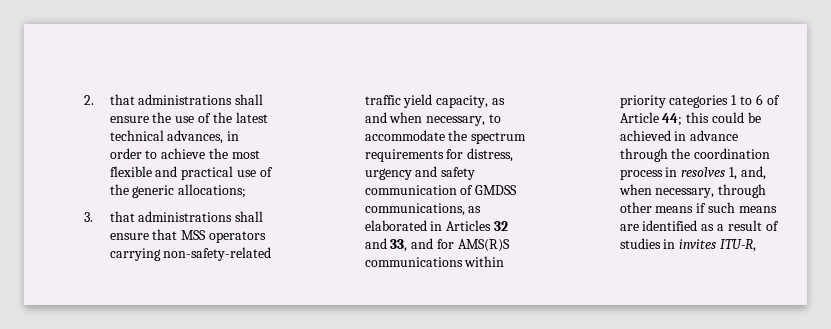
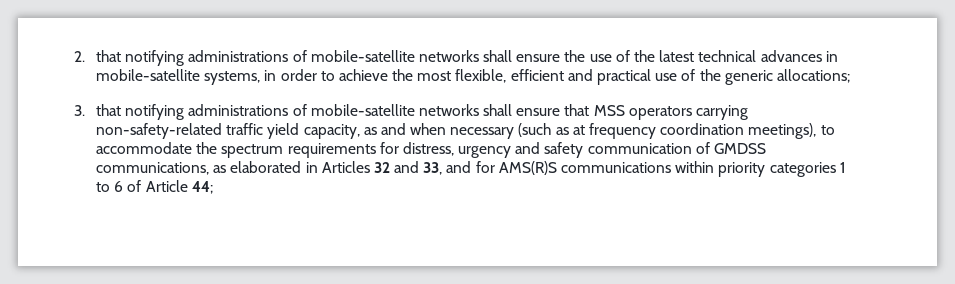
- 2. that administrations shall ensure the use of the latest technical advances, in order to achieve the most flexible and practical use of the generic allocations;
+ 2. that notifying administrations of mobile-satellite networks shall ensure the use of the latest technical advances in mobile-satellite systems, in order to achieve the most flexible, efficient and practical use of the generic allocations;
- 3. that administrations shall ensure that MSS operators carrying non-safety-related traffic yield capacity, as and when necessary, to accommodate the spectrum requirements for distress, urgency and safety communication of GMDSS communications, as elaborated in Articles 32 and 33, and for AMS(R)S communications within priority categories 1 to 6 of Article 44; this could be achieved in advance through the coordination process in resolves 1, and, when necessary, through other means if such means are identified as a result of studies in invites ITU-R,
+ 3. that notifying administrations of mobile-satellite networks shall ensure that MSS operators carrying non-safety-related traffic yield capacity, as and when necessary (such as at frequency coordination meetings), to accommodate the spectrum requirements for distress, urgency and safety communication of GMDSS communications, as elaborated in Articles 32 and 33, and for AMS(R)S communications within priority categories 1 to 6 of Article 44;

